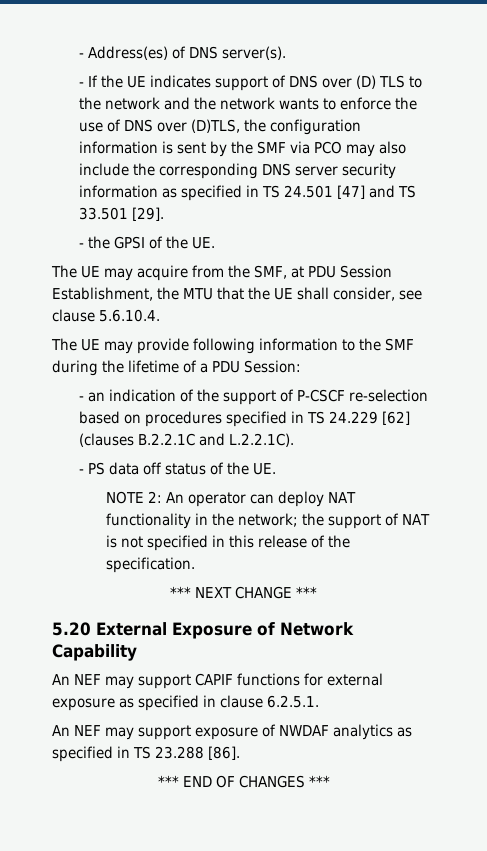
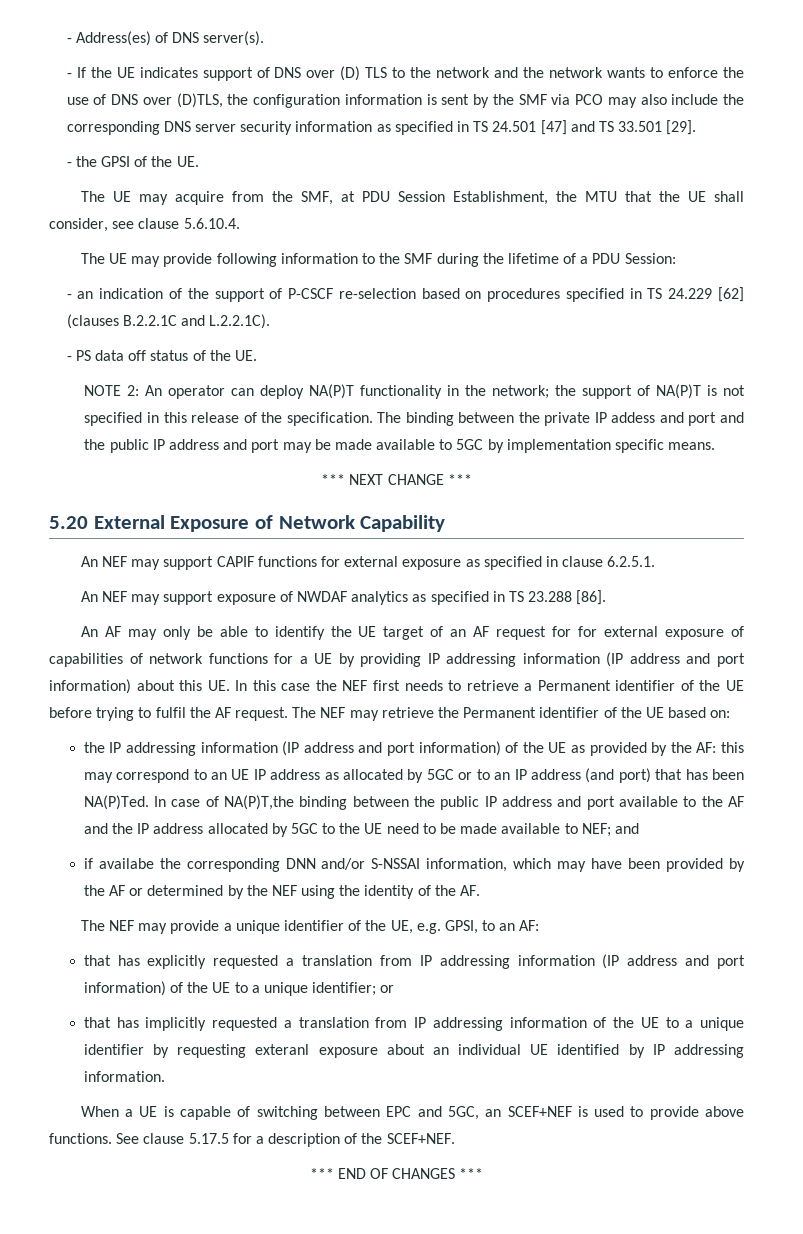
- NOTE 2: An operator can deploy NAT functionality in the network; the support of NAT is not specified in this release of the specification.
+ NOTE 2: An operator can deploy NA(P)T functionality in the network; the support of NA(P)T is not specified in this release of the specification. The binding between the private IP addess and port and the public IP address and port may be made available to 5GC by implementation specific means.
+ An AF may only be able to identify the UE target of an AF request for for external exposure of capabilities of network functions for a UE by providing IP addressing information (IP address and port information) about this UE. In this case the NEF first needs to retrieve a Permanent identifier of the UE before trying to fulfil the AF request. The NEF may retrieve the Permanent identifier of the UE based on:
+ the IP addressing information (IP address and port information) of the UE as provided by the AF: this may correspond to an UE IP address as allocated by 5GC or to an IP address (and port) that has been NA(P)Ted. In case of NA(P)T,the binding between the public IP address and port available to the AF and the IP address allocated by 5GC to the UE need to be made available to NEF; and
+ if availabe the corresponding DNN and/or S-NSSAI information, which may have been provided by the AF or determined by the NEF using the identity of the AF.
+ The NEF may provide a unique identifier of the UE, e.g. GPSI, to an AF:
+ that has explicitly requested a translation from IP addressing information (IP address and port information) of the UE to a unique identifier; or
+ that has implicitly requested a translation from IP addressing information of the UE to a unique identifier by requesting exteranl exposure about an individual UE identified by IP addressing information.
+ When a UE is capable of switching between EPC and 5GC, an SCEF+NEF is used to provide above functions. See clause 5.17.5 for a description of the SCEF+NEF.

